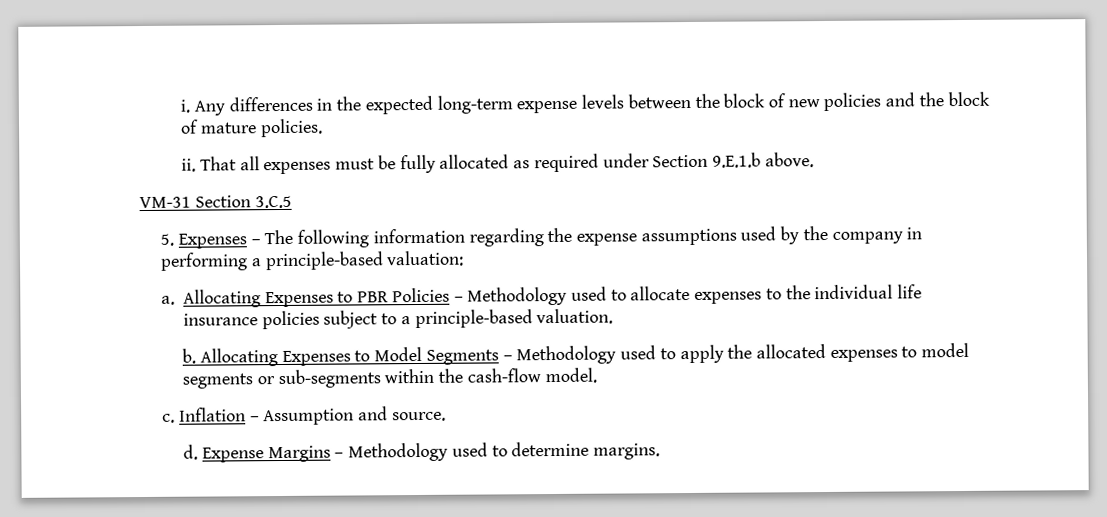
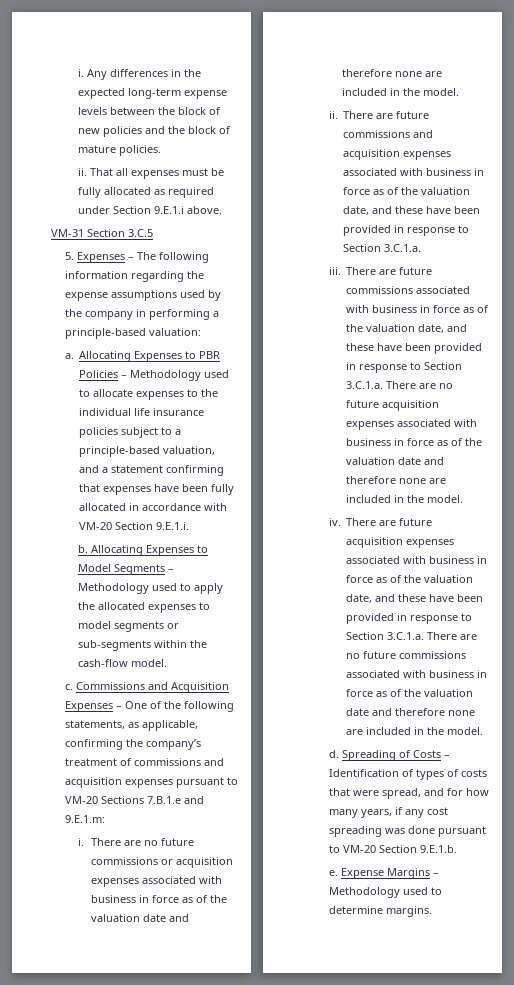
- That all expenses must be fully allocated as required under Section 9.E.1.b above.
+ That all expenses must be fully allocated as required under Section 9.E.1.i above.
- Allocating Expenses to PBR Policies – Methodology used to allocate expenses to the individual life insurance policies subject to a principle-based valuation.
+ Allocating Expenses to PBR Policies – Methodology used to allocate expenses to the individual life insurance policies subject to a principle-based valuation, and a statement confirming that expenses have been fully allocated in accordance with VM-20 Section 9.E.1.i.
- Inflation – Assumption and source.
- d.
+ Commissions and Acquisition Expenses – One of the following statements, as applicable, confirming the company’s treatment of commissions and acquisition expenses pursuant to VM-20 Sections 7.B.1.e and 9.E.1.m:
+ i. There are no future commissions or acquisition expenses associated with business in force as of the valuation date and therefore none are included in the model.
+ ii. There are future commissions and acquisition expenses associated with business in force as of the valuation date, and these have been provided in response to Section 3.C.1.a.
+ iii. There are future commissions associated with business in force as of the valuation date, and these have been provided in response to Section 3.C.1.a. There are no future acquisition expenses associated with business in force as of the valuation date and therefore none are included in the model.
+ iv. There are future acquisition expenses associated with business in force as of the valuation date, and these have been provided in response to Section 3.C.1.a. There are no future commissions associated with business in force as of the valuation date and therefore none are included in the model.
+ d. Spreading of Costs – Identification of types of costs that were spread, and for how many years, if any cost spreading was done pursuant to VM-20 Section 9.E.1.b.
+ e.

